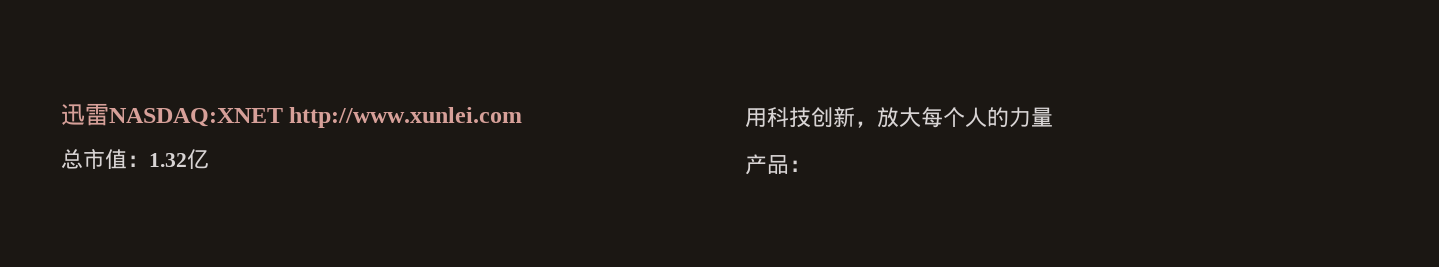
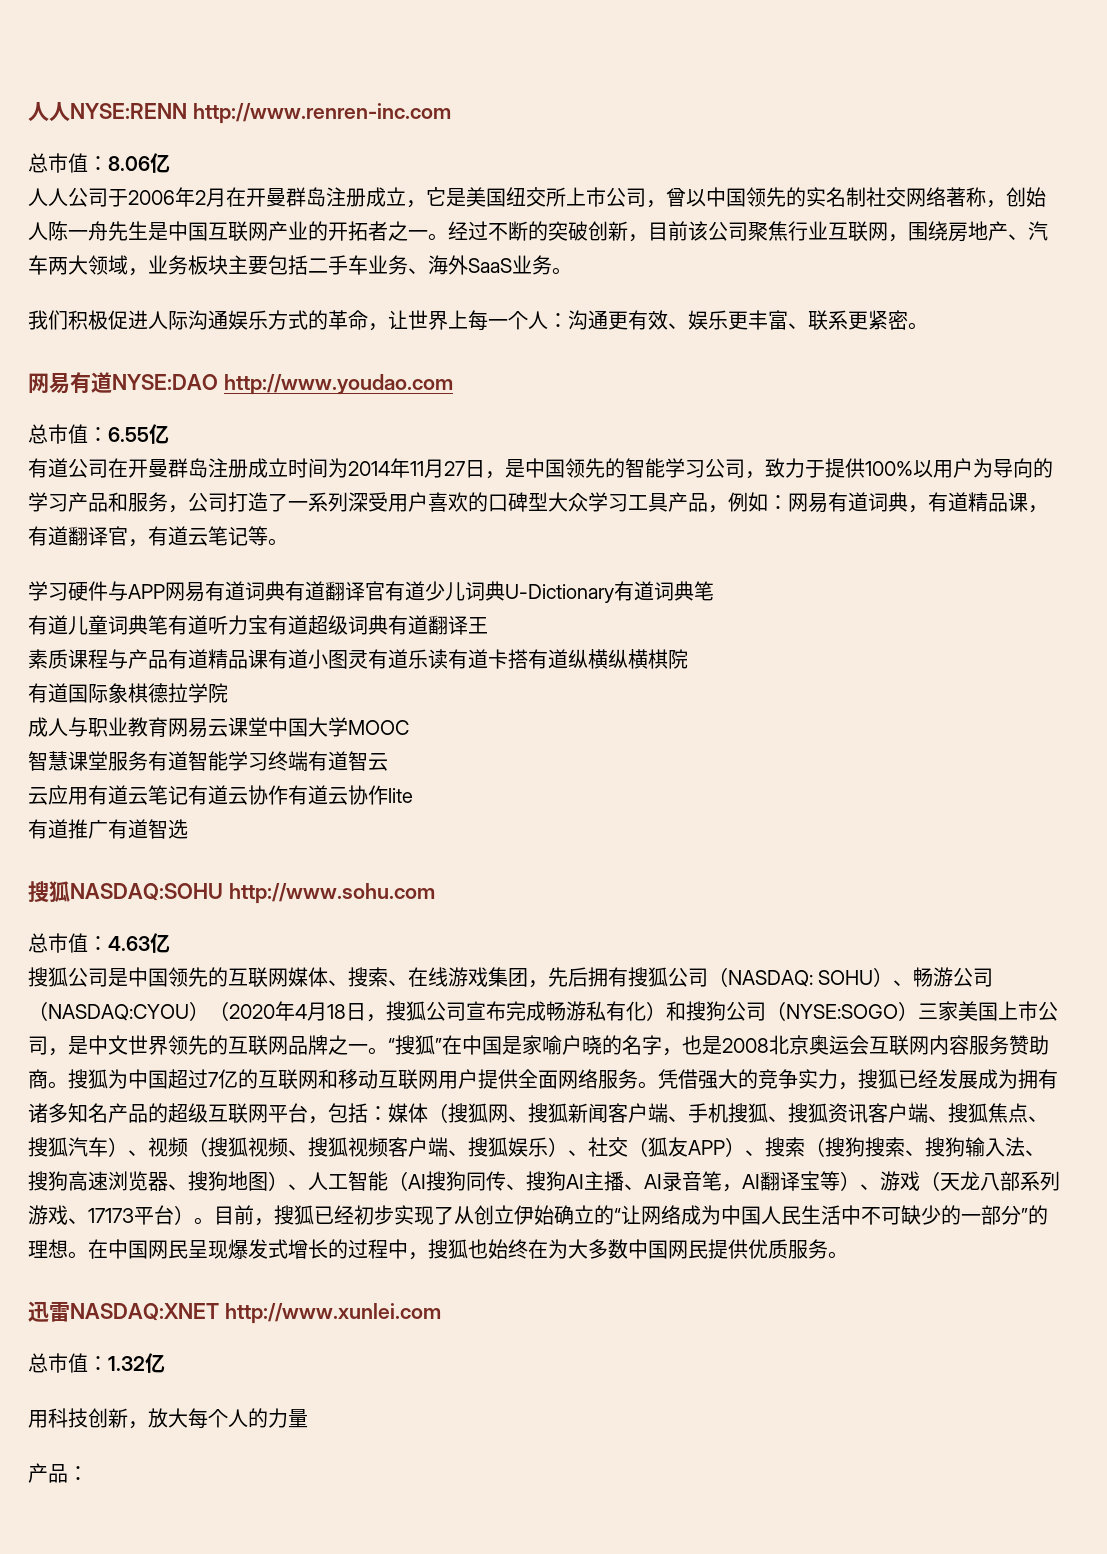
+ 人人NYSE:RENN http://www.renren-inc.com
+ 总市值：8.06亿
+ 人人公司于2006年2月在开曼群岛注册成立，它是美国纽交所上市公司，曾以中国领先的实名制社交网络著称，创始人陈一舟先生是中国互联网产业的开拓者之一。经过不断的突破创新，目前该公司聚焦行业互联网，围绕房地产、汽车两大领域，业务板块主要包括二手车业务、海外SaaS业务。
+ 我们积极促进人际沟通娱乐方式的革命，让世界上每一个人：沟通更有效、娱乐更丰富、联系更紧密。
+ 网易有道NYSE:DAO http://www.youdao.com
+ 总市值：6.55亿
+ 有道公司在开曼群岛注册成立时间为2014年11月27日，是中国领先的智能学习公司，致力于提供100%以用户为导向的学习产品和服务，公司打造了一系列深受用户喜欢的口碑型大众学习工具产品，例如：网易有道词典，有道精品课，有道翻译官，有道云笔记等。
+ 学习硬件与APP网易有道词典有道翻译官有道少儿词典U-Dictionary有道词典笔
+ 有道儿童词典笔有道听力宝有道超级词典有道翻译王
+ 素质课程与产品有道精品课有道小图灵有道乐读有道卡搭有道纵横纵横棋院
+ 有道国际象棋德拉学院
+ 成人与职业教育网易云课堂中国大学MOOC
+ 智慧课堂服务有道智能学习终端有道智云
+ 云应用有道云笔记有道云协作有道云协作lite
+ 有道推广有道智选
+ 搜狐NASDAQ:SOHU http://www.sohu.com
+ 总市值：4.63亿
+ 搜狐公司是中国领先的互联网媒体、搜索、在线游戏集团，先后拥有搜狐公司（NASDAQ: SOHU）、畅游公司（NASDAQ:CYOU）（2020年4月18日，搜狐公司宣布完成畅游私有化）和搜狗公司（NYSE:SOGO）三家美国上市公司，是中文世界领先的互联网品牌之一。“搜狐”在中国是家喻户晓的名字，也是2008北京奥运会互联网内容服务赞助商。搜狐为中国超过7亿的互联网和移动互联网用户提供全面网络服务。凭借强大的竞争实力，搜狐已经发展成为拥有诸多知名产品的超级互联网平台，包括：媒体（搜狐网、搜狐新闻客户端、手机搜狐、搜狐资讯客户端、搜狐焦点、搜狐汽车）、视频（搜狐视频、搜狐视频客户端、搜狐娱乐）、社交（狐友APP）、搜索（搜狗搜索、搜狗输入法、搜狗高速浏览器、搜狗地图）、人工智能（AI搜狗同传、搜狗AI主播、AI录音笔，AI翻译宝等）、游戏（天龙八部系列游戏、17173平台）。目前，搜狐已经初步实现了从创立伊始确立的“让网络成为中国人民生活中不可缺少的一部分”的理想。在中国网民呈现爆发式增长的过程中，搜狐也始终在为大多数中国网民提供优质服务。

